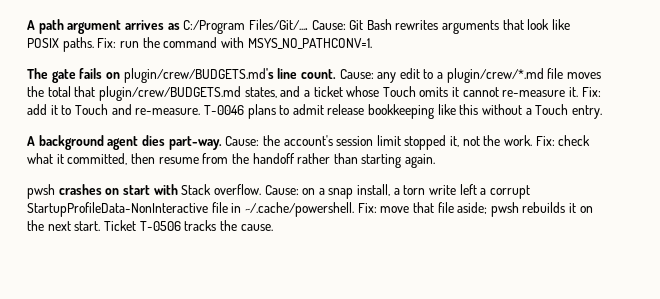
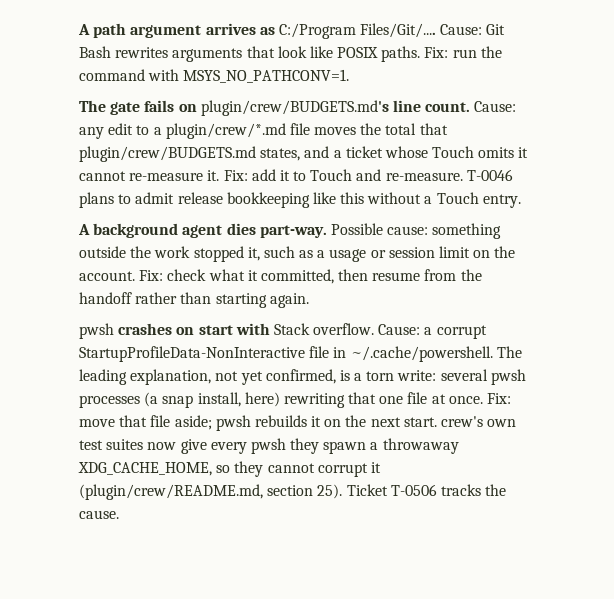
- Cause: the account's session limit stopped it, not the work.
+ Possible cause: something outside the work stopped it, such as a usage or session limit on the account.
- Cause: on a snap install, a torn write left a corrupt StartupProfileData-NonInteractive file in ~/.cache/powershell. Fix: move that file aside; pwsh rebuilds it on the next start.
+ Cause: a corrupt StartupProfileData-NonInteractive file in ~/.cache/powershell. The leading explanation, not yet confirmed, is a torn write: several pwsh processes (a snap install, here) rewriting that one file at once. Fix: move that file aside; pwsh rebuilds it on the next start. crew's own test suites now give every pwsh they spawn a throwaway XDG_CACHE_HOME, so they cannot corrupt it (plugin/crew/README.md, section 25).

